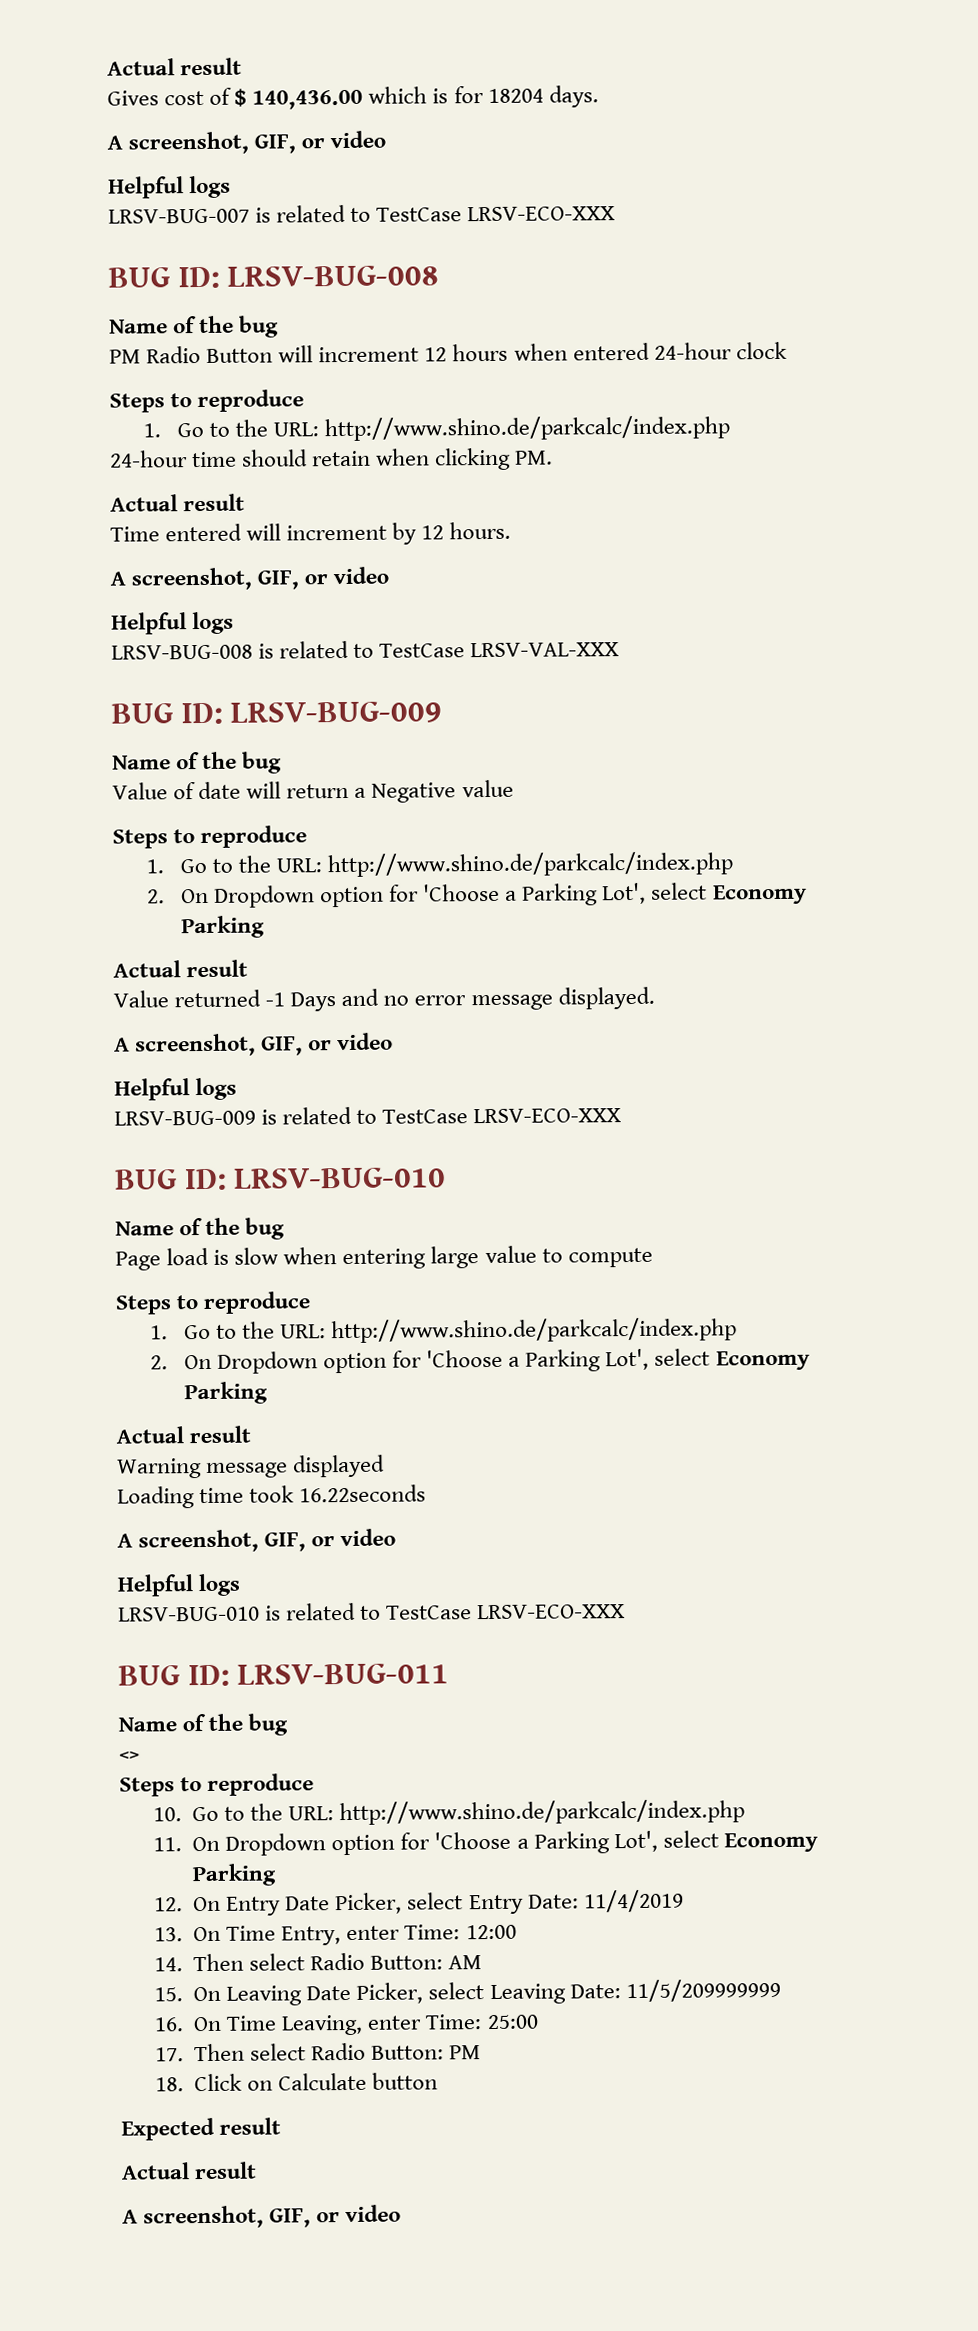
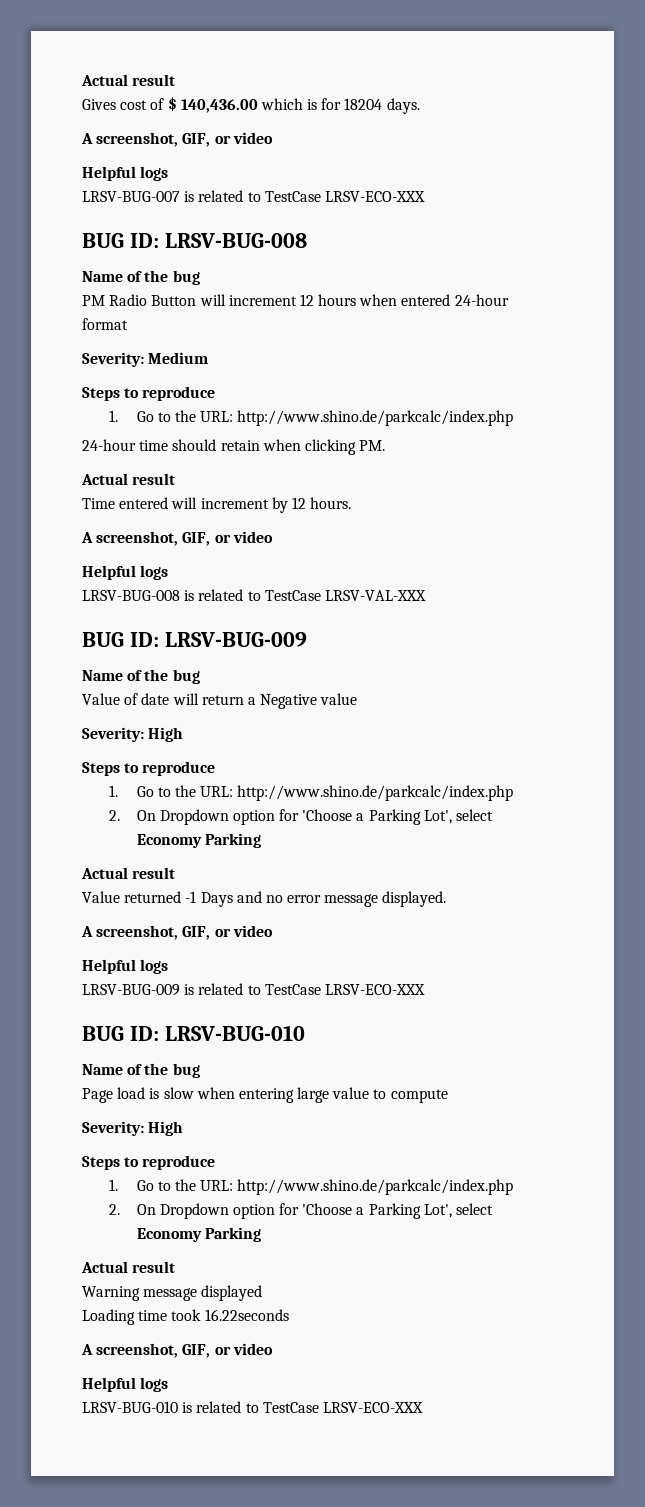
- PM Radio Button will increment 12 hours when entered 24-hour clock
+ PM Radio Button will increment 12 hours when entered 24-hour format
+ Severity: Medium
  Value of date will return a Negative value
+ Severity: High
  Page load is slow when entering large value to compute
+ Severity: High
- BUG ID: LRSV-BUG-011
- Name of the bug
- <>
- Steps to reproduce
- 10. Go to the URL: http://www.shino.de/parkcalc/index.php
- 11. On Dropdown option for 'Choose a Parking Lot', select Economy Parking
- 12. On Entry Date Picker, select Entry Date: 11/4/2019
- 13. On Time Entry, enter Time: 12:00
- 14. Then select Radio Button: AM
- 15. On Leaving Date Picker, select Leaving Date: 11/5/209999999
- 16. On Time Leaving, enter Time: 25:00
- 17. Then select Radio Button: PM
- 18. Click on Calculate button
- Expected result
- Actual result
- A screenshot, GIF, or video

